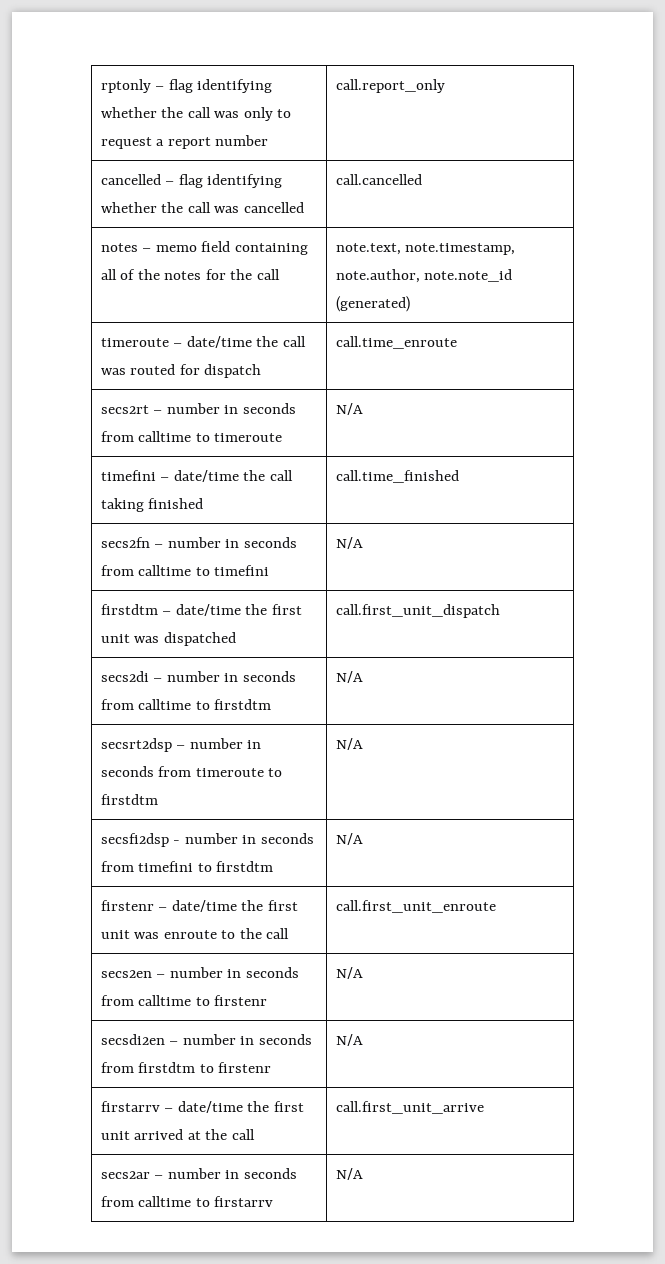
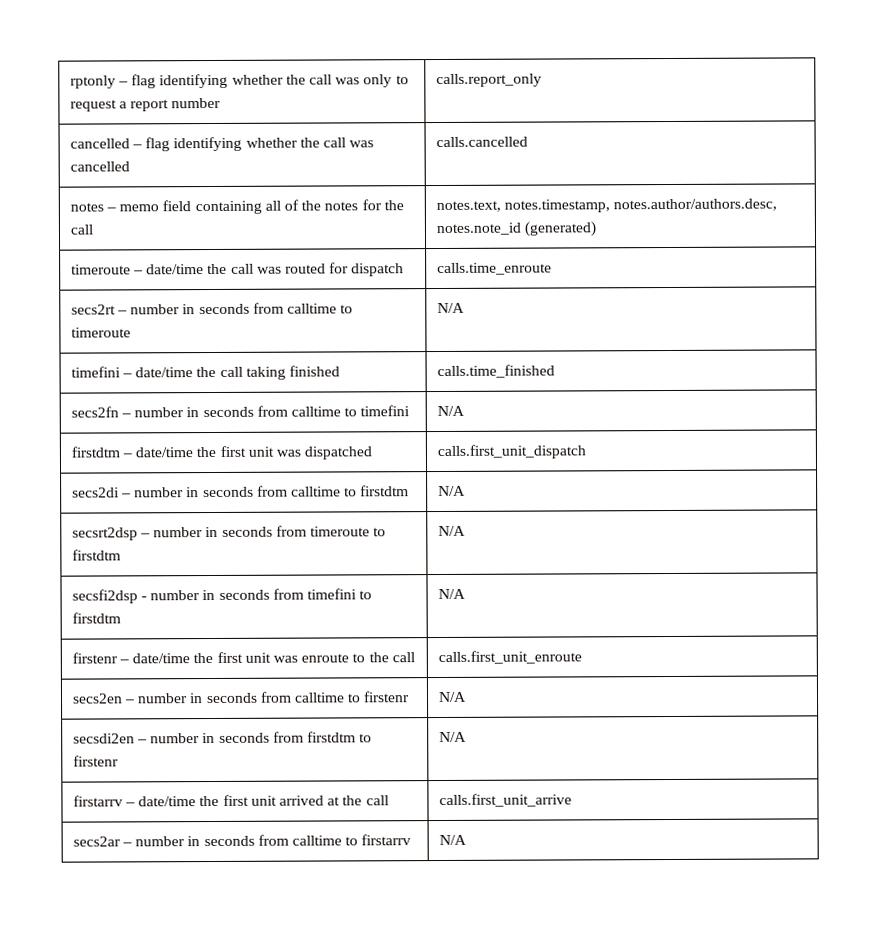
- rptonly – flag identifying whether the call was only to request a report number | call.report_only
+ rptonly – flag identifying whether the call was only to request a report number | calls.report_only
- cancelled – flag identifying whether the call was cancelled | call.cancelled
+ cancelled – flag identifying whether the call was cancelled | calls.cancelled
- notes – memo field containing all of the notes for the call | note.text, note.timestamp, note.author, note.note_id (generated)
+ notes – memo field containing all of the notes for the call | notes.text, notes.timestamp, notes.author/authors.desc, notes.note_id (generated)
- timeroute – date/time the call was routed for dispatch | call.time_enroute
+ timeroute – date/time the call was routed for dispatch | calls.time_enroute
- timefini – date/time the call taking finished | call.time_finished
+ timefini – date/time the call taking finished | calls.time_finished
- firstdtm – date/time the first unit was dispatched | call.first_unit_dispatch
+ firstdtm – date/time the first unit was dispatched | calls.first_unit_dispatch
- firstenr – date/time the first unit was enroute to the call | call.first_unit_enroute
+ firstenr – date/time the first unit was enroute to the call | calls.first_unit_enroute
- firstarrv – date/time the first unit arrived at the call | call.first_unit_arrive
+ firstarrv – date/time the first unit arrived at the call | calls.first_unit_arrive

